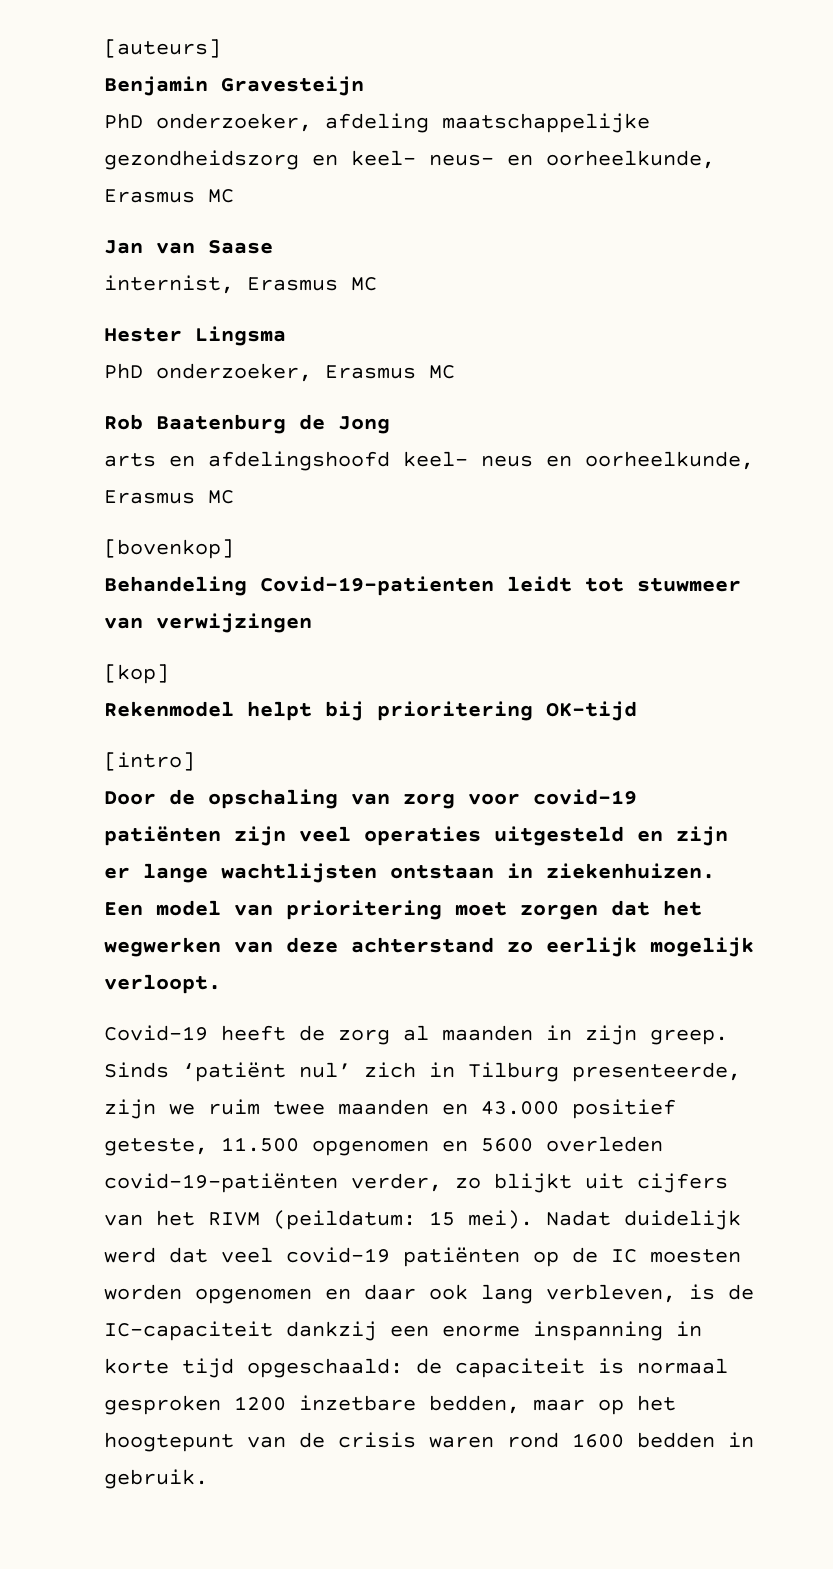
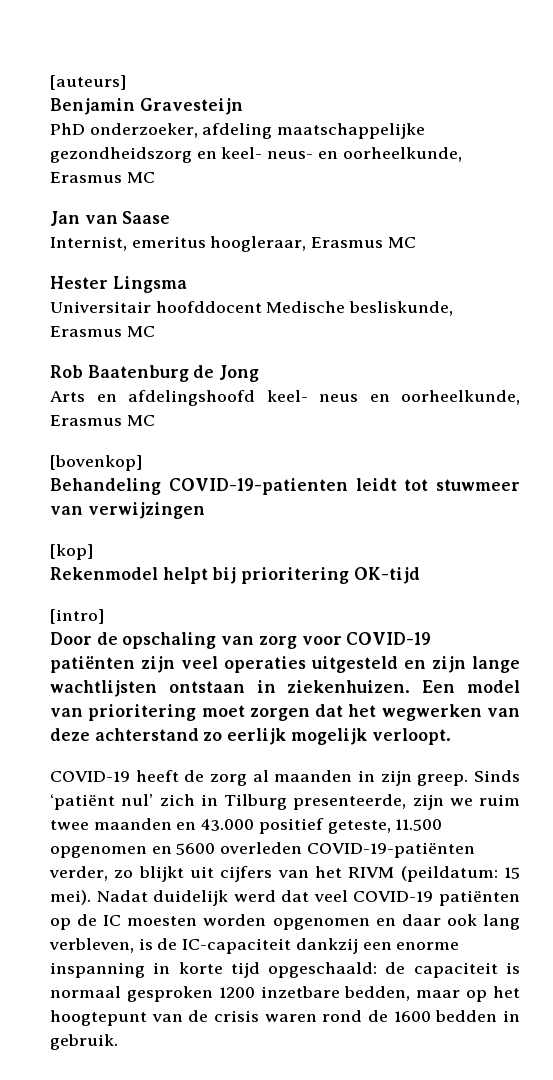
- internist, Erasmus MC
+ Internist, emeritus hoogleraar, Erasmus MC
- PhD onderzoeker, Erasmus MC
+ Universitair hoofddocent Medische besliskunde, Erasmus MC
- arts en afdelingshoofd keel- neus en oorheelkunde, Erasmus MC
+ Arts en afdelingshoofd keel- neus en oorheelkunde, Erasmus MC
- Behandeling Covid-19-patienten leidt tot stuwmeer van verwijzingen
+ Behandeling COVID-19-patienten leidt tot stuwmeer van verwijzingen
- Door de opschaling van zorg voor covid-19 patiënten zijn veel operaties uitgesteld en zijn er lange wachtlijsten ontstaan in ziekenhuizen.
+ Door de opschaling van zorg voor COVID-19 patiënten zijn veel operaties uitgesteld en zijn lange wachtlijsten ontstaan in ziekenhuizen.
- Covid-19 heeft de zorg al maanden in zijn greep.
+ COVID-19 heeft de zorg al maanden in zijn greep.
- Sinds ‘patiënt nul’ zich in Tilburg presenteerde, zijn we ruim twee maanden en 43.000 positief geteste, 11.500 opgenomen en 5600 overleden covid-19-patiënten verder, zo blijkt uit cijfers van het RIVM (peildatum: 15 mei).
+ Sinds ‘patiënt nul’ zich in Tilburg presenteerde, zijn we ruim twee maanden en 43.000 positief geteste, 11.500 opgenomen en 5600 overleden COVID-19-patiënten verder, zo blijkt uit cijfers van het RIVM (peildatum: 15 mei).
- Nadat duidelijk werd dat veel covid-19 patiënten op de IC moesten worden opgenomen en daar ook lang verbleven, is de IC-capaciteit dankzij een enorme inspanning in korte tijd opgeschaald: de capaciteit is normaal gesproken 1200 inzetbare bedden, maar op het hoogtepunt van de crisis waren rond 1600 bedden in gebruik.
+ Nadat duidelijk werd dat veel COVID-19 patiënten op de IC moesten worden opgenomen en daar ook lang verbleven, is de IC-capaciteit dankzij een enorme inspanning in korte tijd opgeschaald: de capaciteit is normaal gesproken 1200 inzetbare bedden, maar op het hoogtepunt van de crisis waren rond de 1600 bedden in gebruik.

